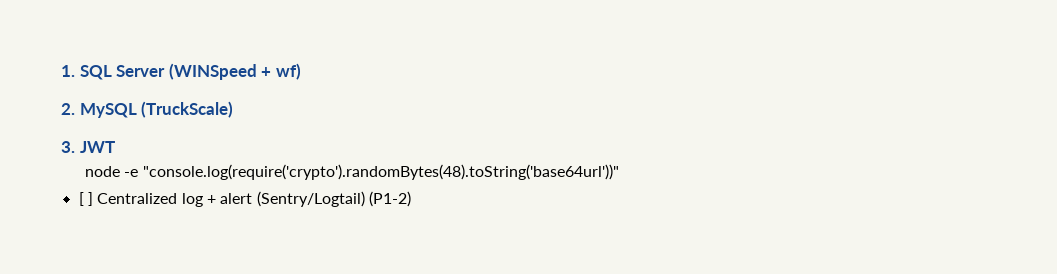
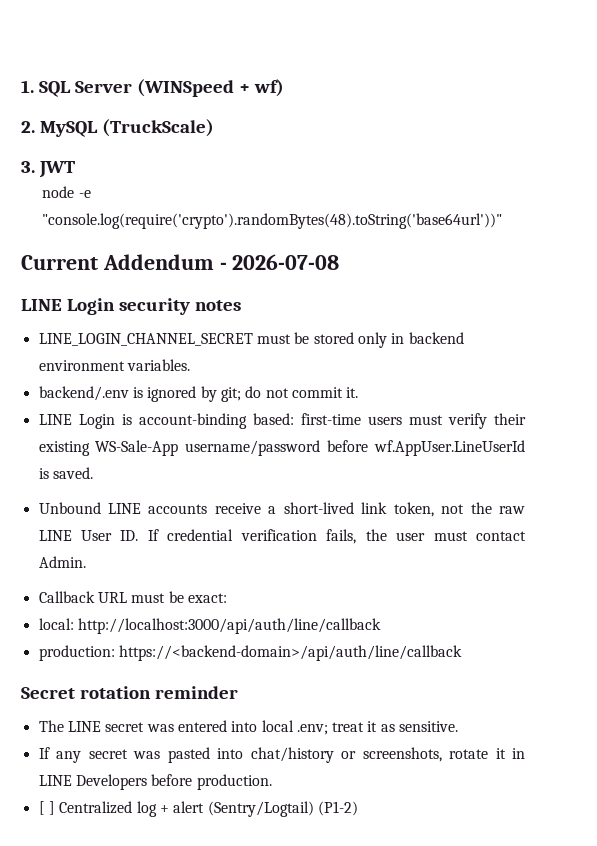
+ Current Addendum - 2026-07-08
+ LINE Login security notes
+ LINE_LOGIN_CHANNEL_SECRET must be stored only in backend environment variables.
+ backend/.env is ignored by git; do not commit it.
+ LINE Login is account-binding based: first-time users must verify their existing WS-Sale-App username/password before wf.AppUser.LineUserId is saved.
+ Unbound LINE accounts receive a short-lived link token, not the raw LINE User ID. If credential verification fails, the user must contact Admin.
+ Callback URL must be exact:
+ local: http://localhost:3000/api/auth/line/callback
+ production: https://<backend-domain>/api/auth/line/callback
+ Secret rotation reminder
+ The LINE secret was entered into local .env; treat it as sensitive.
+ If any secret was pasted into chat/history or screenshots, rotate it in LINE Developers before production.

